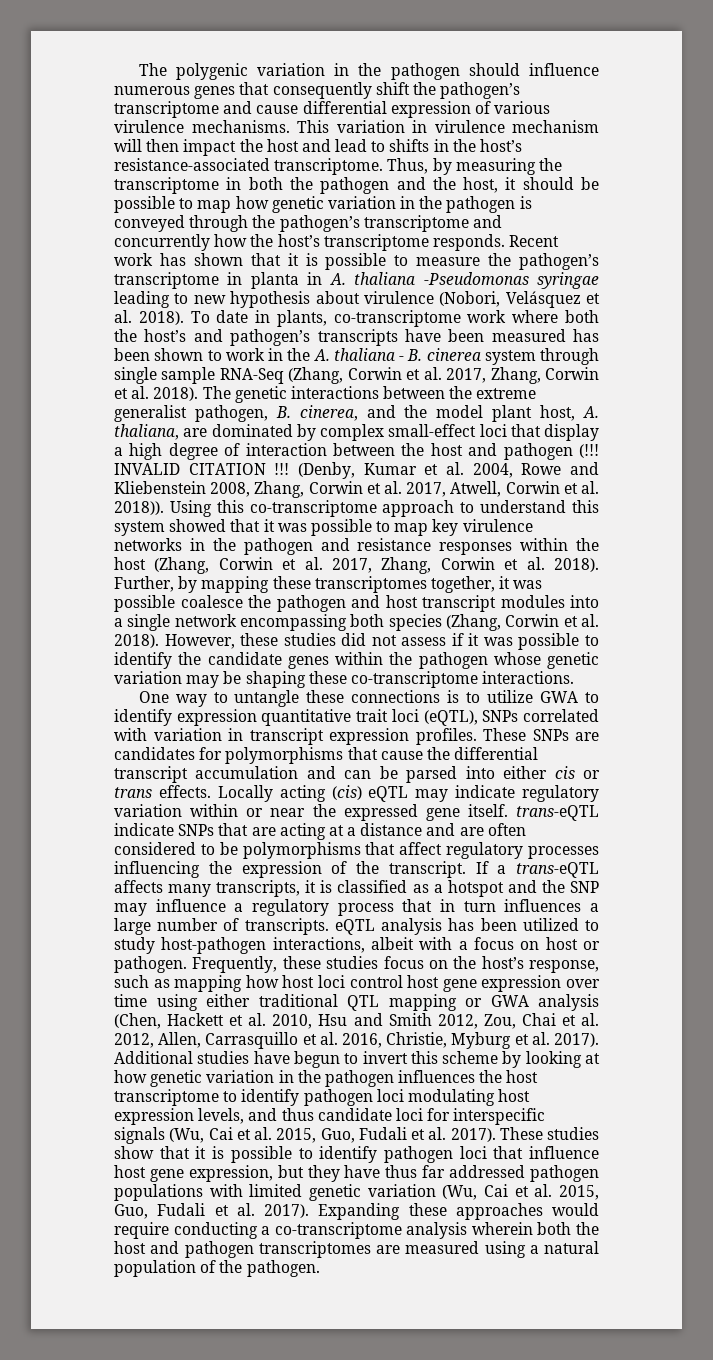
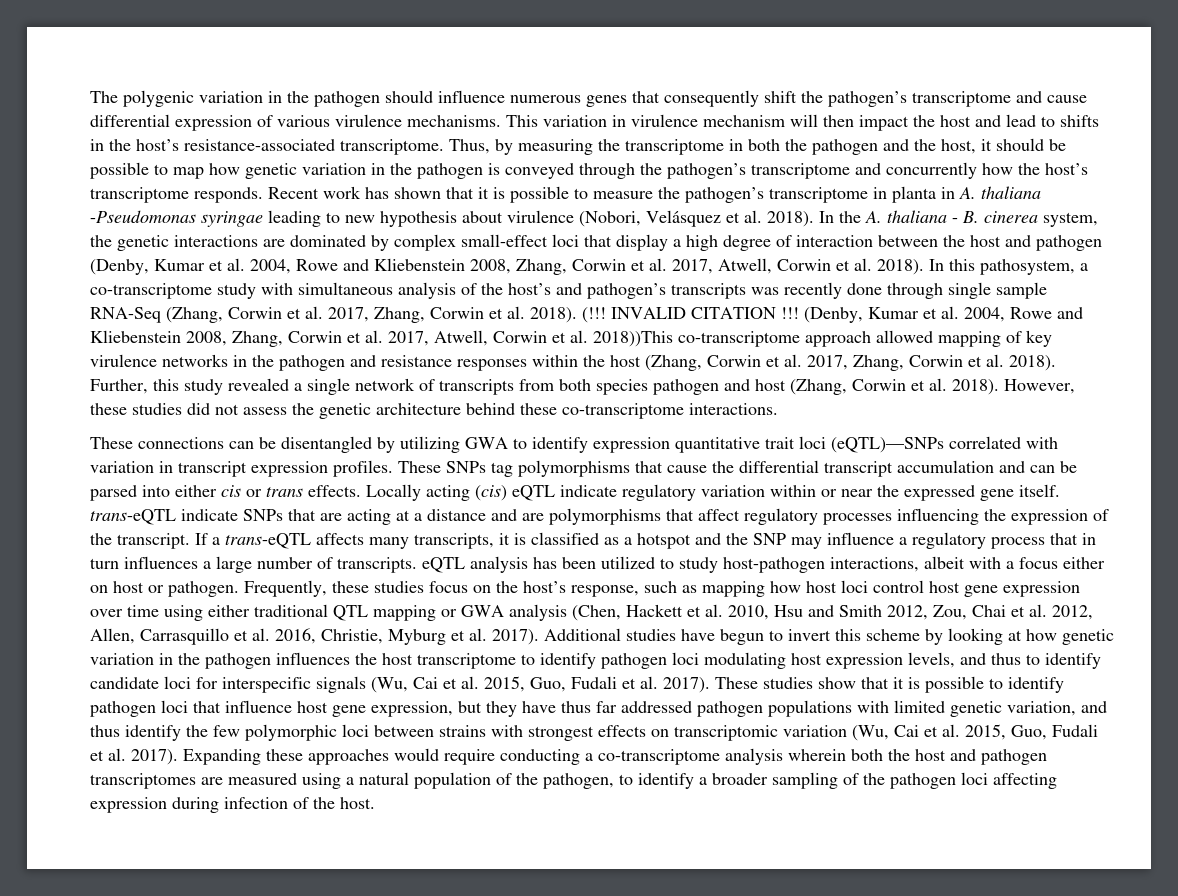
- To date in plants, co-transcriptome work where both the host’s and pathogen’s transcripts have been measured has been shown to work in the A. thaliana - B. cinerea system through single sample RNA-Seq (Zhang, Corwin et al. 2017, Zhang, Corwin et al. 2018). The genetic interactions between the extreme generalist pathogen, B. cinerea, and the model plant host, A. thaliana, are dominated by complex small-effect loci that display a high degree of interaction between the host and pathogen (!!!
+ In the A. thaliana - B. cinerea system, the genetic interactions are dominated by complex small-effect loci that display a high degree of interaction between the host and pathogen (Denby, Kumar et al. 2004, Rowe and Kliebenstein 2008, Zhang, Corwin et al. 2017, Atwell, Corwin et al. 2018). In this pathosystem, a co-transcriptome study with simultaneous analysis of the host’s and pathogen’s transcripts was recently done through single sample RNA-Seq (Zhang, Corwin et al. 2017, Zhang, Corwin et al. 2018). (!!!
- (Denby, Kumar et al. 2004, Rowe and Kliebenstein 2008, Zhang, Corwin et al. 2017, Atwell, Corwin et al. 2018)). Using this co-transcriptome approach to understand this system showed that it was possible to map key virulence networks in the pathogen and resistance responses within the host (Zhang, Corwin et al. 2017, Zhang, Corwin et al. 2018).
+ (Denby, Kumar et al. 2004, Rowe and Kliebenstein 2008, Zhang, Corwin et al. 2017, Atwell, Corwin et al. 2018))This co-transcriptome approach allowed mapping of key virulence networks in the pathogen and resistance responses within the host (Zhang, Corwin et al. 2017, Zhang, Corwin et al. 2018).
- Further, by mapping these transcriptomes together, it was possible coalesce the pathogen and host transcript modules into a single network encompassing both species (Zhang, Corwin et al. 2018).
+ Further, this study revealed a single network of transcripts from both species pathogen and host (Zhang, Corwin et al. 2018).
- However, these studies did not assess if it was possible to identify the candidate genes within the pathogen whose genetic variation may be shaping these co-transcriptome interactions.
- One way to untangle these connections is to utilize GWA to identify expression quantitative trait loci (eQTL), SNPs correlated with variation in transcript expression profiles.
+ However, these studies did not assess the genetic architecture behind these co-transcriptome interactions.
+ These connections can be disentangled by utilizing GWA to identify expression quantitative trait loci (eQTL)—SNPs correlated with variation in transcript expression profiles.
- These SNPs are candidates for polymorphisms that cause the differential transcript accumulation and can be parsed into either cis or trans effects.
+ These SNPs tag polymorphisms that cause the differential transcript accumulation and can be parsed into either cis or trans effects.
- Locally acting (cis) eQTL may indicate regulatory variation within or near the expressed gene itself. trans-eQTL indicate SNPs that are acting at a distance and are often considered to be polymorphisms that affect regulatory processes influencing the expression of the transcript.
+ Locally acting (cis) eQTL indicate regulatory variation within or near the expressed gene itself. trans-eQTL indicate SNPs that are acting at a distance and are polymorphisms that affect regulatory processes influencing the expression of the transcript.
- If a trans-eQTL affects many transcripts, it is classified as a hotspot and the SNP may influence a regulatory process that in turn influences a large number of transcripts. eQTL analysis has been utilized to study host-pathogen interactions, albeit with a focus on host or pathogen.
+ If a trans-eQTL affects many transcripts, it is classified as a hotspot and the SNP may influence a regulatory process that in turn influences a large number of transcripts. eQTL analysis has been utilized to study host-pathogen interactions, albeit with a focus either on host or pathogen.
- Additional studies have begun to invert this scheme by looking at how genetic variation in the pathogen influences the host transcriptome to identify pathogen loci modulating host expression levels, and thus candidate loci for interspecific signals (Wu, Cai et al. 2015, Guo, Fudali et al. 2017).
+ Additional studies have begun to invert this scheme by looking at how genetic variation in the pathogen influences the host transcriptome to identify pathogen loci modulating host expression levels, and thus to identify candidate loci for interspecific signals (Wu, Cai et al. 2015, Guo, Fudali et al. 2017).
- These studies show that it is possible to identify pathogen loci that influence host gene expression, but they have thus far addressed pathogen populations with limited genetic variation (Wu, Cai et al. 2015, Guo, Fudali et al. 2017).
+ These studies show that it is possible to identify pathogen loci that influence host gene expression, but they have thus far addressed pathogen populations with limited genetic variation, and thus identify the few polymorphic loci between strains with strongest effects on transcriptomic variation (Wu, Cai et al. 2015, Guo, Fudali et al. 2017).
- Expanding these approaches would require conducting a co-transcriptome analysis wherein both the host and pathogen transcriptomes are measured using a natural population of the pathogen.
+ Expanding these approaches would require conducting a co-transcriptome analysis wherein both the host and pathogen transcriptomes are measured using a natural population of the pathogen, to identify a broader sampling of the pathogen loci affecting expression during infection of the host.

